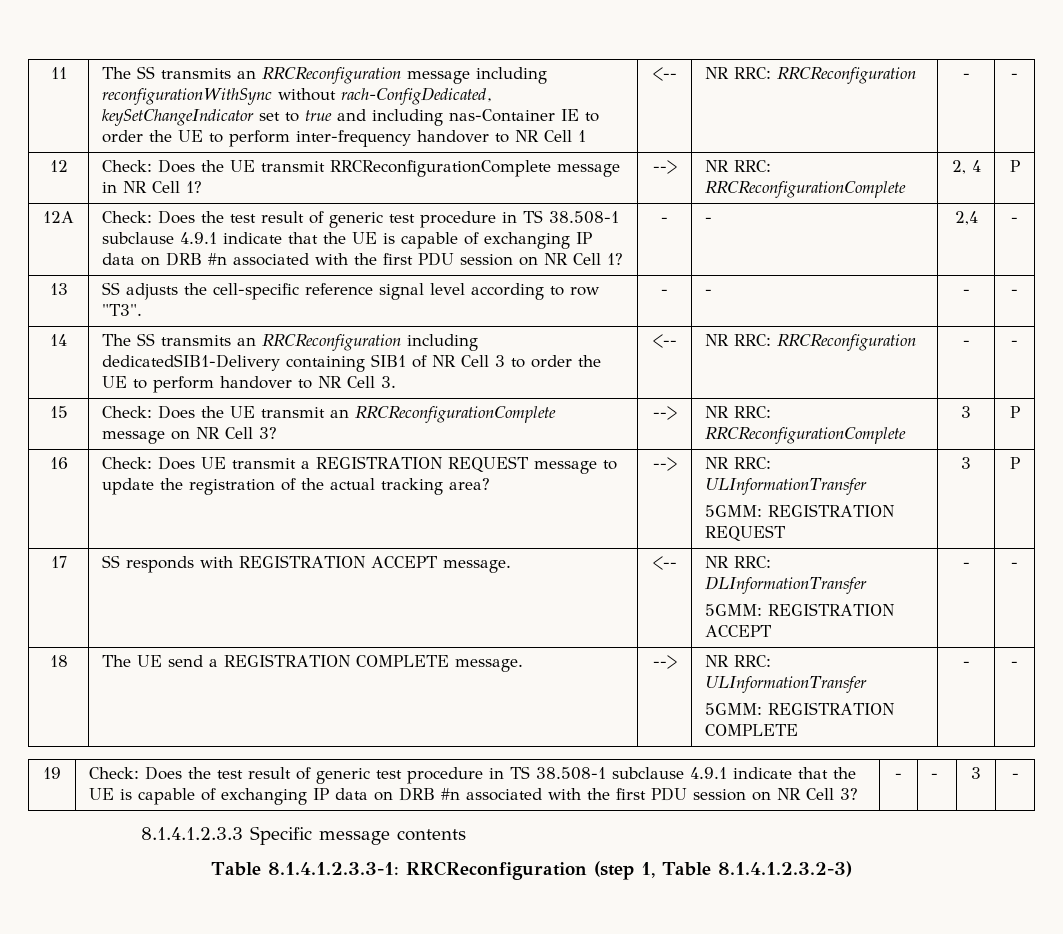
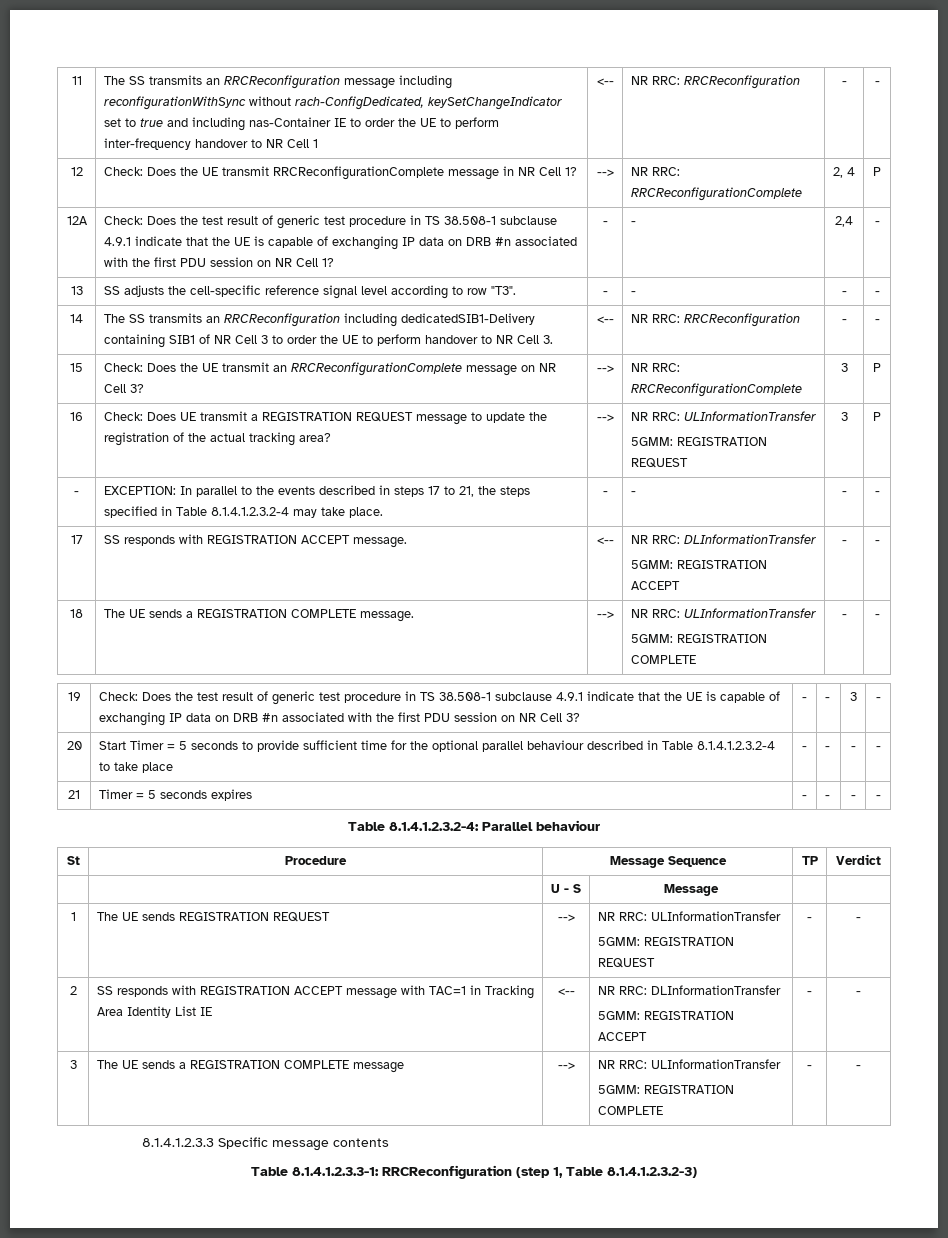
+ - | EXCEPTION: In parallel to the events described in steps 17 to 21, the steps specified in Table 8.1.4.1.2.3.2-4 may take place. | - | - | - | -
- 18 | The UE send a REGISTRATION COMPLETE message. | --> | NR RRC: ULInformationTransfer
+ 18 | The UE sends a REGISTRATION COMPLETE message. | --> | NR RRC: ULInformationTransfer
+ 20 | Start Timer = 5 seconds to provide sufficient time for the optional parallel behaviour described in Table 8.1.4.1.2.3.2-4 to take place | - | - | - | -
+ 21 | Timer = 5 seconds expires | - | - | - | -
+ Table 8.1.4.1.2.3.2-4: Parallel behaviour
+ St | Procedure | Message Sequence | TP | Verdict
+ | | U - S | Message | |
+ 1 | The UE sends REGISTRATION REQUEST | --> | NR RRC: ULInformationTransfer
+ 5GMM: REGISTRATION REQUEST | - | -
+ 2 | SS responds with REGISTRATION ACCEPT message with TAC=1 in Tracking Area Identity List IE | <-- | NR RRC: DLInformationTransfer
+ 5GMM: REGISTRATION ACCEPT | - | -
+ 3 | The UE sends a REGISTRATION COMPLETE message | --> | NR RRC: ULInformationTransfer
+ 5GMM: REGISTRATION COMPLETE | - | -

